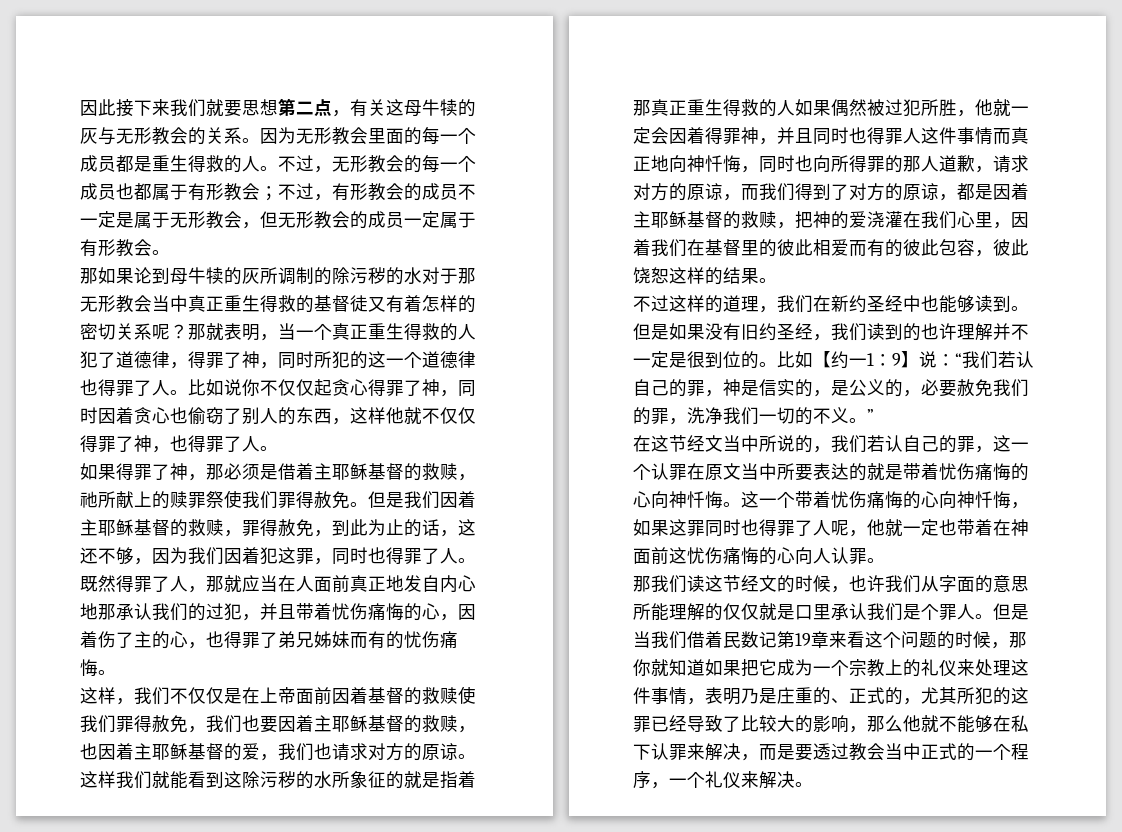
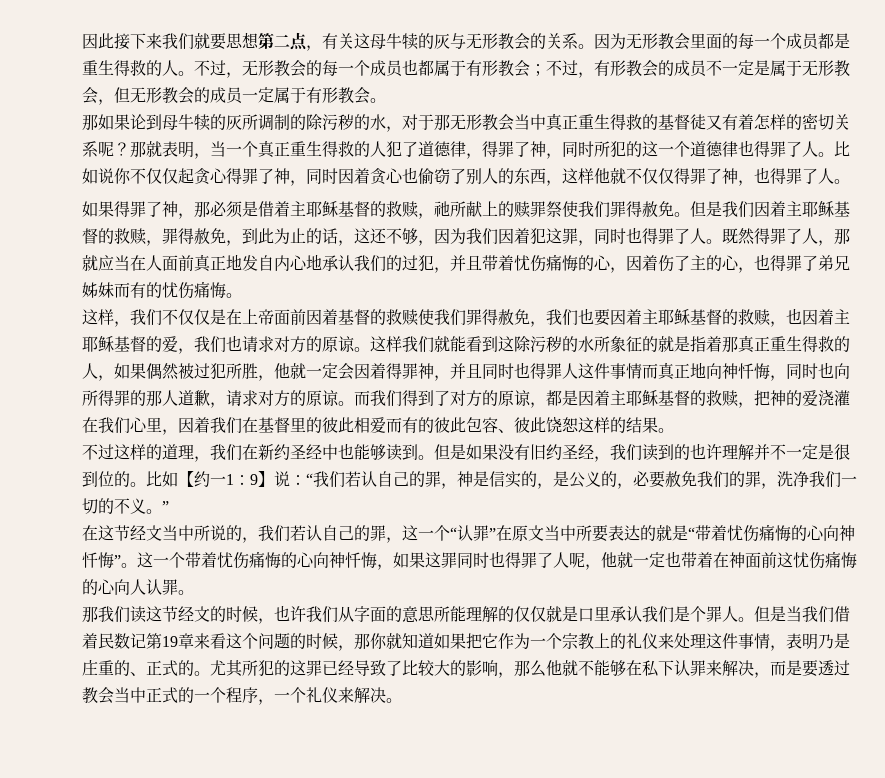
- 那如果论到母牛犊的灰所调制的除污秽的水对于那无形教会当中真正重生得救的基督徒又有着怎样的密切关系呢？
+ 那如果论到母牛犊的灰所调制的除污秽的水，对于那无形教会当中真正重生得救的基督徒又有着怎样的密切关系呢？
- 既然得罪了人，那就应当在人面前真正地发自内心地那承认我们的过犯，并且带着忧伤痛悔的心，因着伤了主的心，也得罪了弟兄姊妹而有的忧伤痛悔。
+ 既然得罪了人，那就应当在人面前真正地发自内心地承认我们的过犯，并且带着忧伤痛悔的心，因着伤了主的心，也得罪了弟兄姊妹而有的忧伤痛悔。
- 这样我们就能看到这除污秽的水所象征的就是指着那真正重生得救的人如果偶然被过犯所胜，他就一定会因着得罪神，并且同时也得罪人这件事情而真正地向神忏悔，同时也向所得罪的那人道歉，请求对方的原谅，而我们得到了对方的原谅，都是因着主耶稣基督的救赎，把神的爱浇灌在我们心里，因着我们在基督里的彼此相爱而有的彼此包容，彼此饶恕这样的结果。
+ 这样我们就能看到这除污秽的水所象征的就是指着那真正重生得救的人，如果偶然被过犯所胜，他就一定会因着得罪神，并且同时也得罪人这件事情而真正地向神忏悔，同时也向所得罪的那人道歉，请求对方的原谅。而我们得到了对方的原谅，都是因着主耶稣基督的救赎，把神的爱浇灌在我们心里，因着我们在基督里的彼此相爱而有的彼此包容、彼此饶恕这样的结果。
- 在这节经文当中所说的，我们若认自己的罪，这一个认罪在原文当中所要表达的就是带着忧伤痛悔的心向神忏悔。
+ 在这节经文当中所说的，我们若认自己的罪，这一个“认罪”在原文当中所要表达的就是“带着忧伤痛悔的心向神忏悔”。
- 但是当我们借着民数记第19章来看这个问题的时候，那你就知道如果把它成为一个宗教上的礼仪来处理这件事情，表明乃是庄重的、正式的，尤其所犯的这罪已经导致了比较大的影响，那么他就不能够在私下认罪来解决，而是要透过教会当中正式的一个程序，一个礼仪来解决。
+ 但是当我们借着民数记第19章来看这个问题的时候，那你就知道如果把它作为一个宗教上的礼仪来处理这件事情，表明乃是庄重的、正式的。尤其所犯的这罪已经导致了比较大的影响，那么他就不能够在私下认罪来解决，而是要透过教会当中正式的一个程序，一个礼仪来解决。

